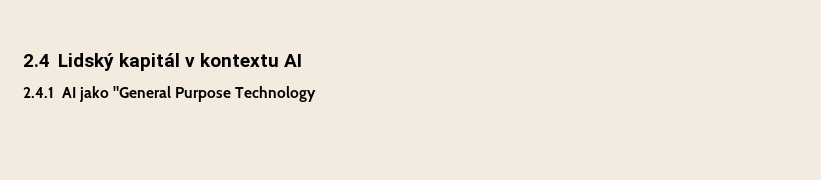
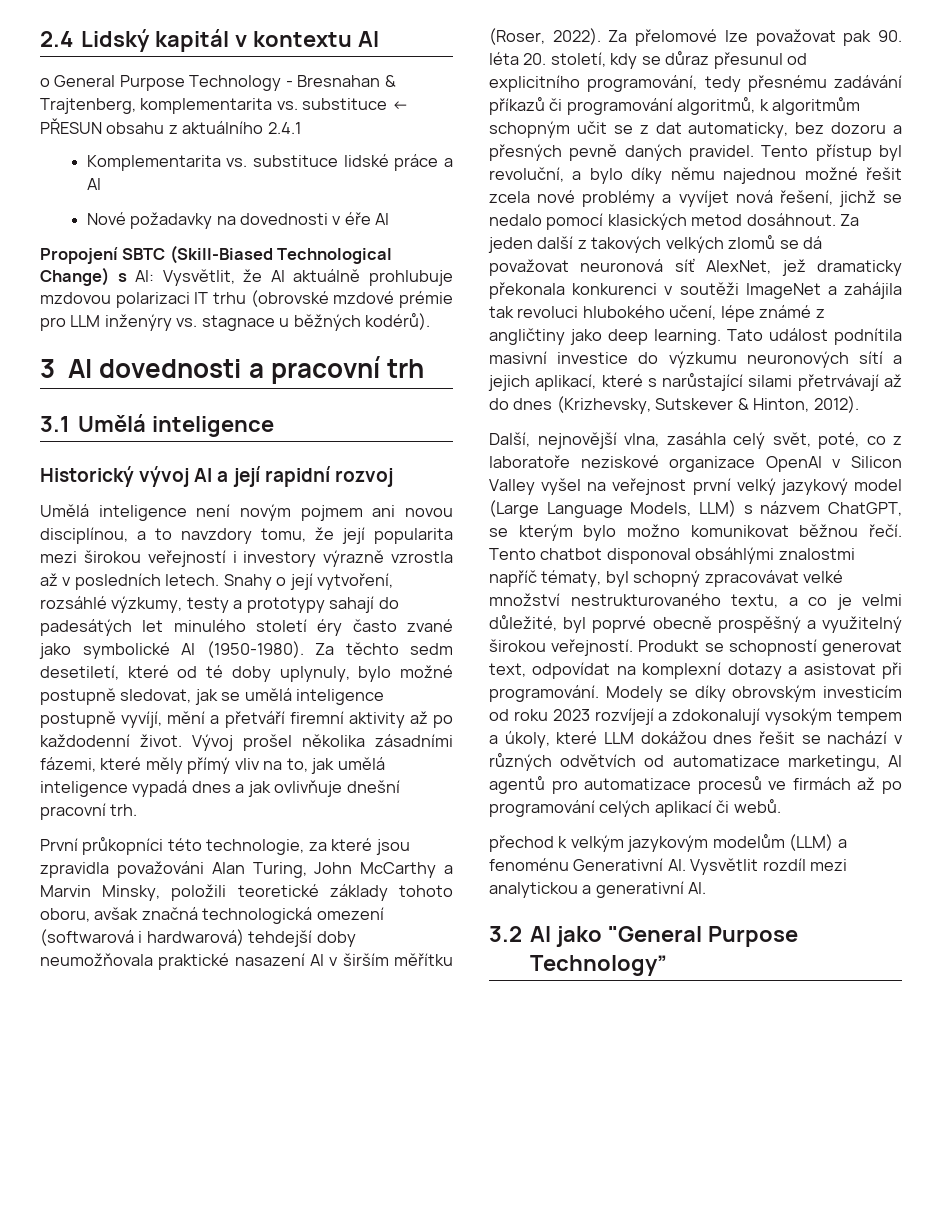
- 2.4.1 AI jako "General Purpose Technology
+ o General Purpose Technology - Bresnahan & Trajtenberg, komplementarita vs. substituce ← PŘESUN obsahu z aktuálního 2.4.1
+ Komplementarita vs. substituce lidské práce a AI
+ Nové požadavky na dovednosti v éře AI
+ Propojení SBTC (Skill-Biased Technological Change) s AI: Vysvětlit, že AI aktuálně prohlubuje mzdovou polarizaci IT trhu (obrovské mzdové prémie pro LLM inženýry vs. stagnace u běžných kodérů).
+ 3 AI dovednosti a pracovní trh
+ 3.1 Umělá inteligence
+ Historický vývoj AI a její rapidní rozvoj
+ Umělá inteligence není novým pojmem ani novou disciplínou, a to navzdory tomu, že její popularita mezi širokou veřejností i investory výrazně vzrostla až v posledních letech. Snahy o její vytvoření, rozsáhlé výzkumy, testy a prototypy sahají do padesátých let minulého století éry často zvané jako symbolické AI (1950-1980). Za těchto sedm desetiletí, které od té doby uplynuly, bylo možné postupně sledovat, jak se umělá inteligence postupně vyvíjí, mění a přetváří firemní aktivity až po každodenní život. Vývoj prošel několika zásadními fázemi, které měly přímý vliv na to, jak umělá inteligence vypadá dnes a jak ovlivňuje dnešní pracovní trh.
+ První průkopníci této technologie, za které jsou zpravidla považováni Alan Turing, John McCarthy a Marvin Minsky, položili teoretické základy tohoto oboru, avšak značná technologická omezení (softwarová i hardwarová) tehdejší doby neumožňovala praktické nasazení AI v širším měřítku (Roser, 2022). Za přelomové lze považovat pak 90. léta 20. století, kdy se důraz přesunul od explicitního programování, tedy přesnému zadávání příkazů či programování algoritmů, k algoritmům schopným učit se z dat automaticky, bez dozoru a přesných pevně daných pravidel. Tento přístup byl revoluční, a bylo díky němu najednou možné řešit zcela nové problémy a vyvíjet nová řešení, jichž se nedalo pomocí klasických metod dosáhnout. Za jeden další z takových velkých zlomů se dá považovat neuronová síť AlexNet, jež dramaticky překonala konkurenci v soutěži ImageNet a zahájila tak revoluci hlubokého učení, lépe známé z angličtiny jako deep learning. Tato událost podnítila masivní investice do výzkumu neuronových sítí a jejich aplikací, které s narůstající silami přetrvávají až do dnes (Krizhevsky, Sutskever & Hinton, 2012).
+ Další, nejnovější vlna, zasáhla celý svět, poté, co z laboratoře neziskové organizace OpenAI v Silicon Valley vyšel na veřejnost první velký jazykový model (Large Language Models, LLM) s názvem ChatGPT, se kterým bylo možno komunikovat běžnou řečí. Tento chatbot disponoval obsáhlými znalostmi napříč tématy, byl schopný zpracovávat velké množství nestrukturovaného textu, a co je velmi důležité, byl poprvé obecně prospěšný a využitelný širokou veřejností. Produkt se schopností generovat text, odpovídat na komplexní dotazy a asistovat při programování. Modely se díky obrovským investicím od roku 2023 rozvíjejí a zdokonalují vysokým tempem a úkoly, které LLM dokážou dnes řešit se nachází v různých odvětvích od automatizace marketingu, AI agentů pro automatizace procesů ve firmách až po programování celých aplikací či webů.
+ přechod k velkým jazykovým modelům (LLM) a fenoménu Generativní AI. Vysvětlit rozdíl mezi analytickou a generativní AI.
+ 3.2 AI jako "General Purpose Technology”

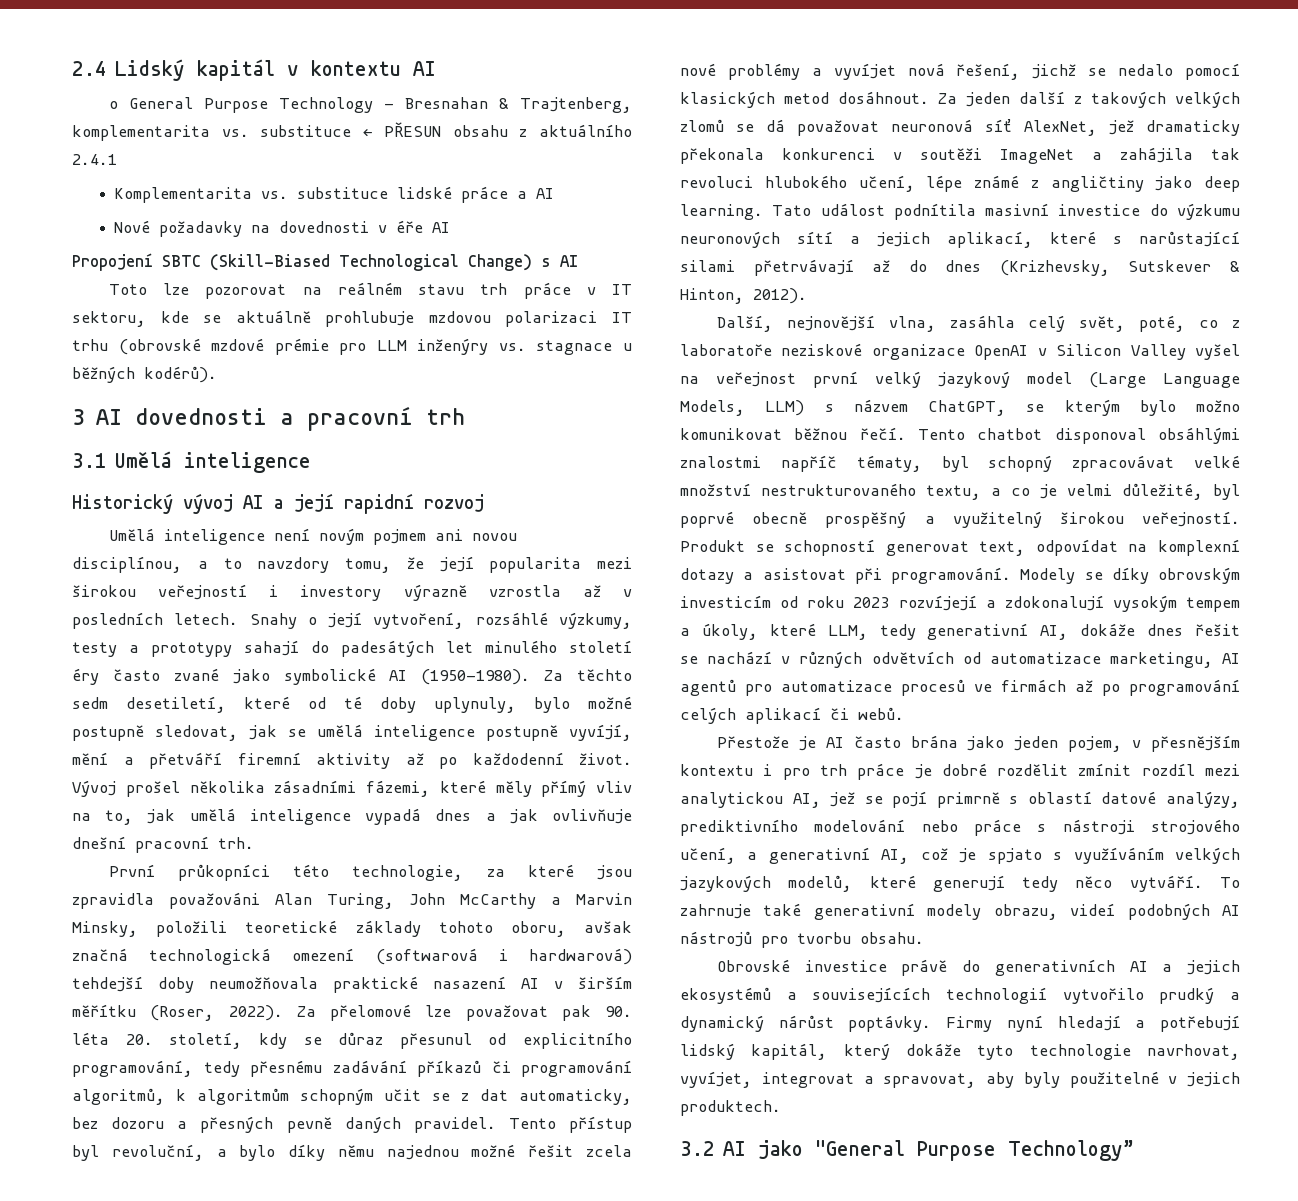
- Propojení SBTC (Skill-Biased Technological Change) s AI: Vysvětlit, že AI aktuálně prohlubuje mzdovou polarizaci IT trhu (obrovské mzdové prémie pro LLM inženýry vs. stagnace u běžných kodérů).
+ Propojení SBTC (Skill-Biased Technological Change) s AI
+ Toto lze pozorovat na reálném stavu trh práce v IT sektoru, kde se aktuálně prohlubuje mzdovou polarizaci IT trhu (obrovské mzdové prémie pro LLM inženýry vs. stagnace u běžných kodérů).
- Modely se díky obrovským investicím od roku 2023 rozvíjejí a zdokonalují vysokým tempem a úkoly, které LLM dokážou dnes řešit se nachází v různých odvětvích od automatizace marketingu, AI agentů pro automatizace procesů ve firmách až po programování celých aplikací či webů.
+ Modely se díky obrovským investicím od roku 2023 rozvíjejí a zdokonalují vysokým tempem a úkoly, které LLM, tedy generativní AI, dokáže dnes řešit se nachází v různých odvětvích od automatizace marketingu, AI agentů pro automatizace procesů ve firmách až po programování celých aplikací či webů.
- přechod k velkým jazykovým modelům (LLM) a fenoménu Generativní AI. Vysvětlit rozdíl mezi analytickou a generativní AI.
+ Přestože je AI často brána jako jeden pojem, v přesnějším kontextu i pro trh práce je dobré rozdělit zmínit rozdíl mezi analytickou AI, jež se pojí primrně s oblastí datové analýzy, prediktivního modelování nebo práce s nástroji strojového učení, a generativní AI, což je spjato s využíváním velkých jazykových modelů, které generují tedy něco vytváří. To zahrnuje také generativní modely obrazu, videí podobných AI nástrojů pro tvorbu obsahu.
+ Obrovské investice právě do generativních AI a jejich ekosystémů a souvisejících technologií vytvořilo prudký a dynamický nárůst poptávky. Firmy nyní hledají a potřebují lidský kapitál, který dokáže tyto technologie navrhovat, vyvíjet, integrovat a spravovat, aby byly použitelné v jejich produktech.

